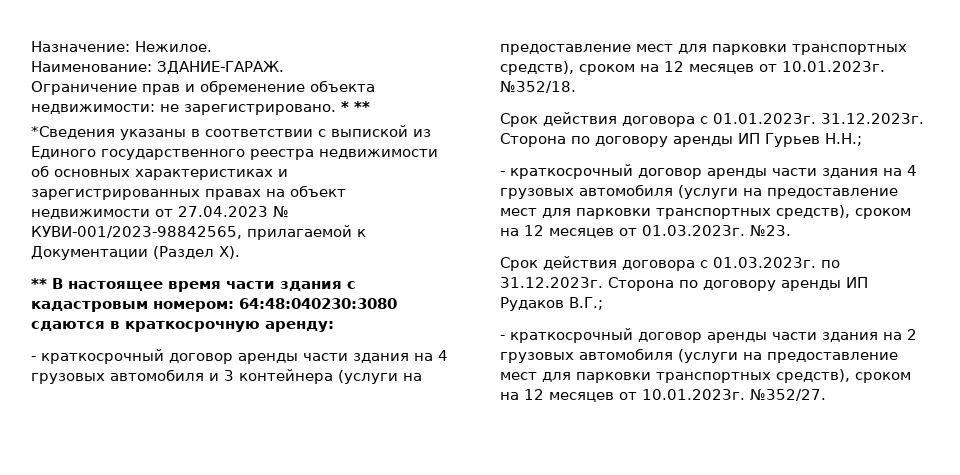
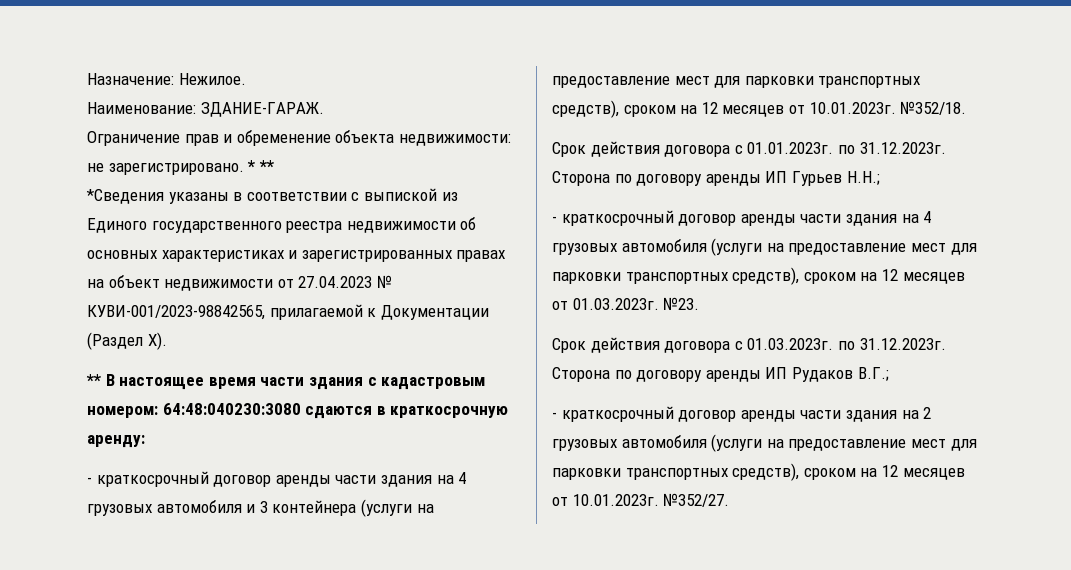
- Срок действия договора с 01.01.2023г. 31.12.2023г. Сторона по договору аренды ИП Гурьев Н.Н.;
+ Срок действия договора с 01.01.2023г. по 31.12.2023г. Сторона по договору аренды ИП Гурьев Н.Н.;

